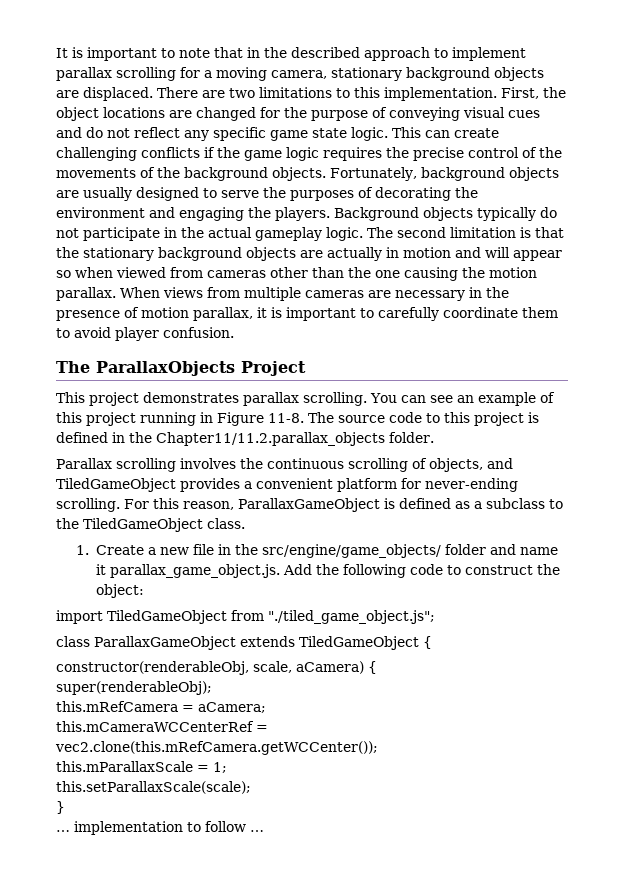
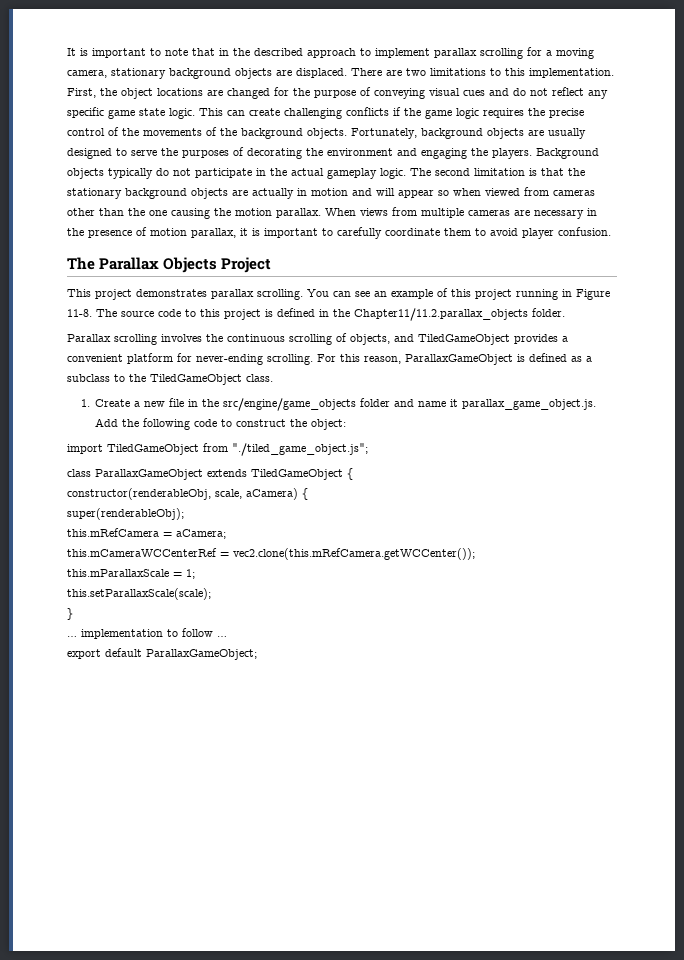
- The ParallaxObjects Project
+ The Parallax Objects Project
- 1. Create a new file in the src/engine/game_objects/ folder and name it parallax_game_object.js. Add the following code to construct the object:
+ 1. Create a new file in the src/engine/game_objects folder and name it parallax_game_object.js. Add the following code to construct the object:
+ export default ParallaxGameObject;

